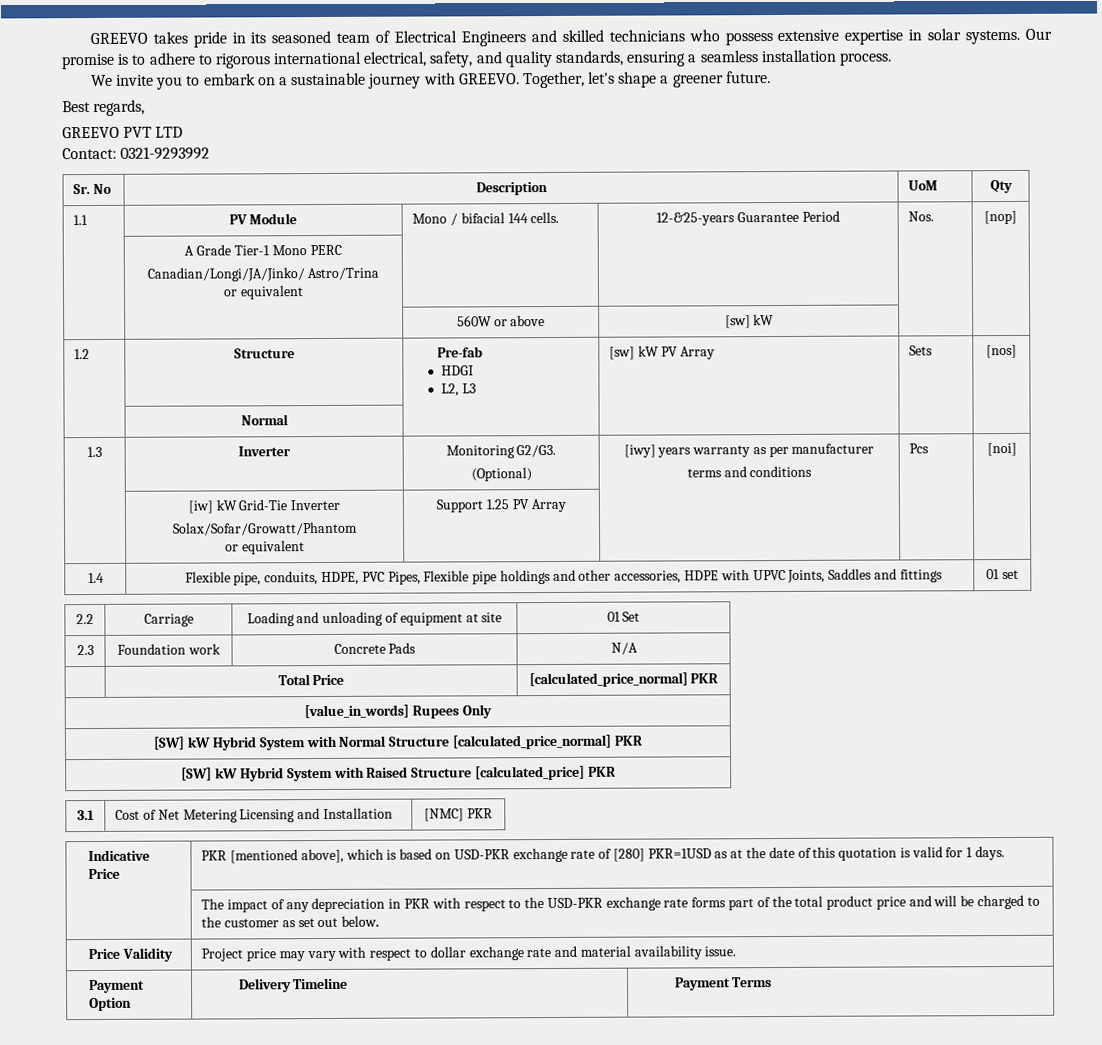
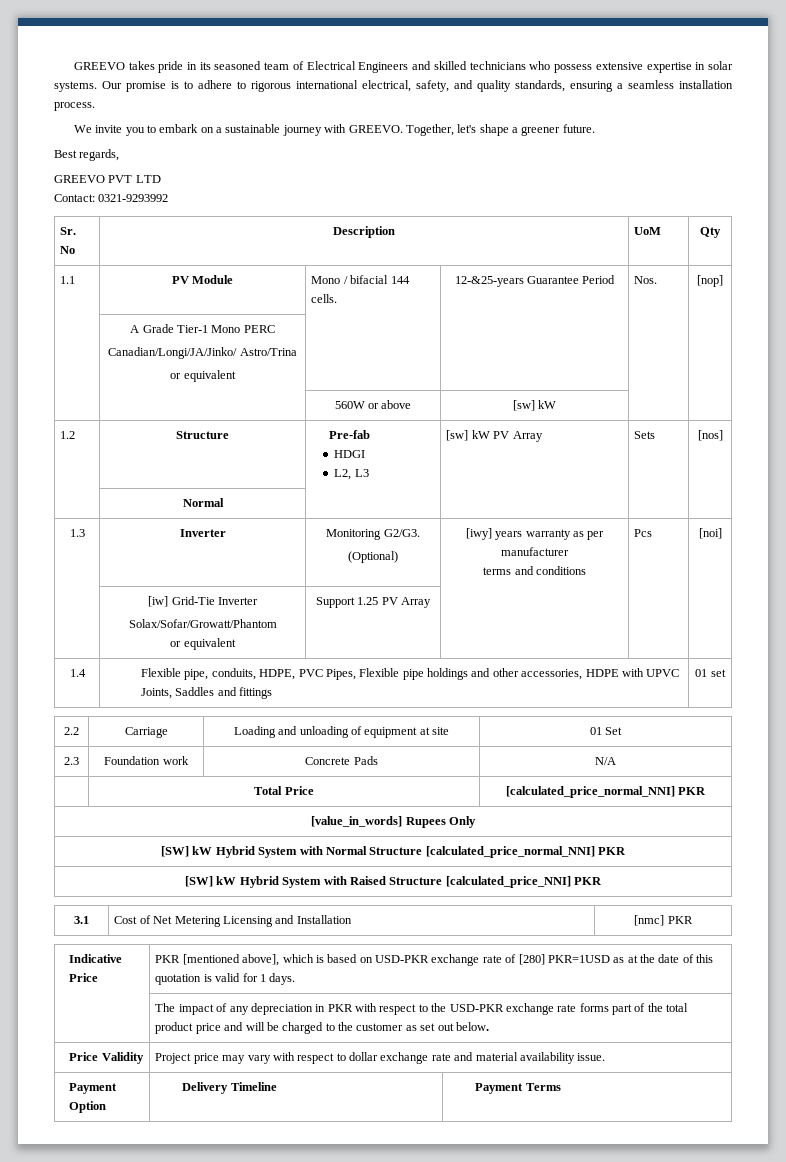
- | [iw] kW Grid-Tie Inverter
+ | [iw] Grid-Tie Inverter
- | Total Price | [calculated_price_normal] PKR
+ | Total Price | [calculated_price_normal_NNI] PKR
- [SW] kW Hybrid System with Normal Structure [calculated_price_normal] PKR
+ [SW] kW Hybrid System with Normal Structure [calculated_price_normal_NNI] PKR
- [SW] kW Hybrid System with Raised Structure [calculated_price] PKR
+ [SW] kW Hybrid System with Raised Structure [calculated_price_NNI] PKR
- 3.1 | Cost of Net Metering Licensing and Installation | [NMC] PKR
+ 3.1 | Cost of Net Metering Licensing and Installation | [nmc] PKR

